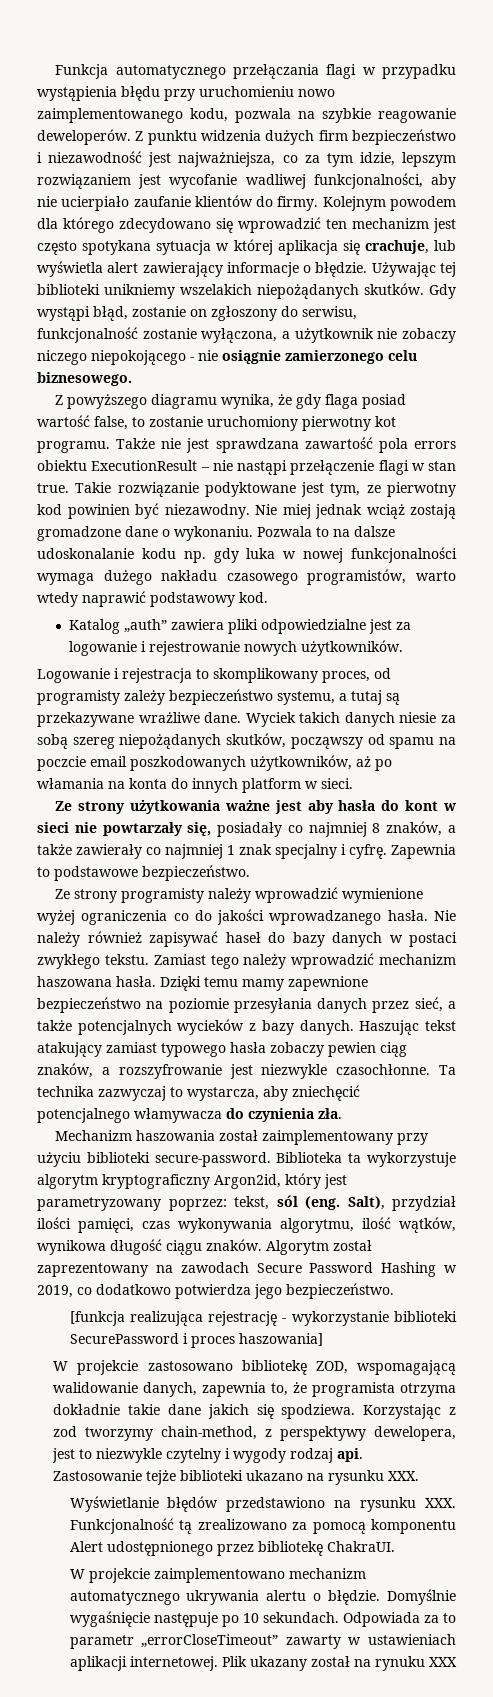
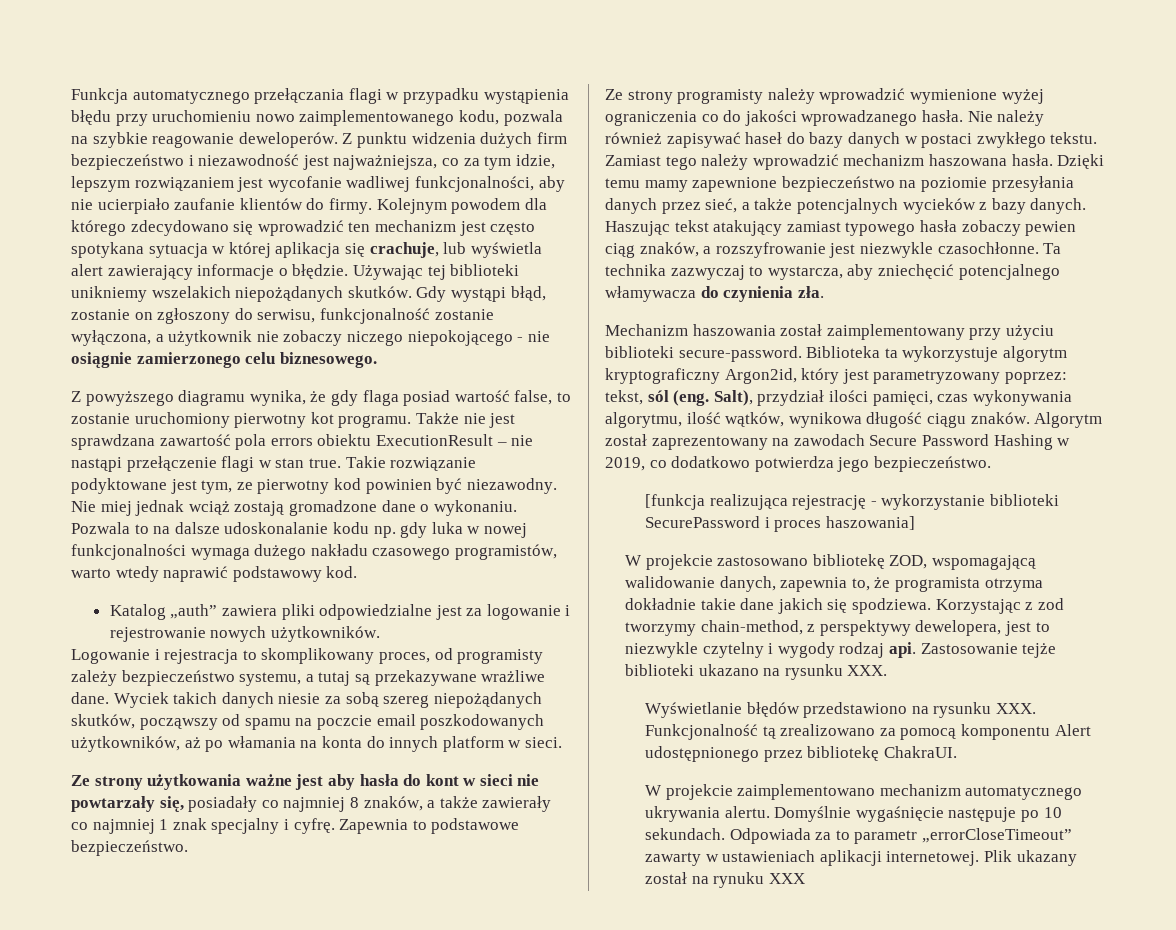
- W projekcie zaimplementowano mechanizm automatycznego ukrywania alertu o błędzie.
+ W projekcie zaimplementowano mechanizm automatycznego ukrywania alertu.

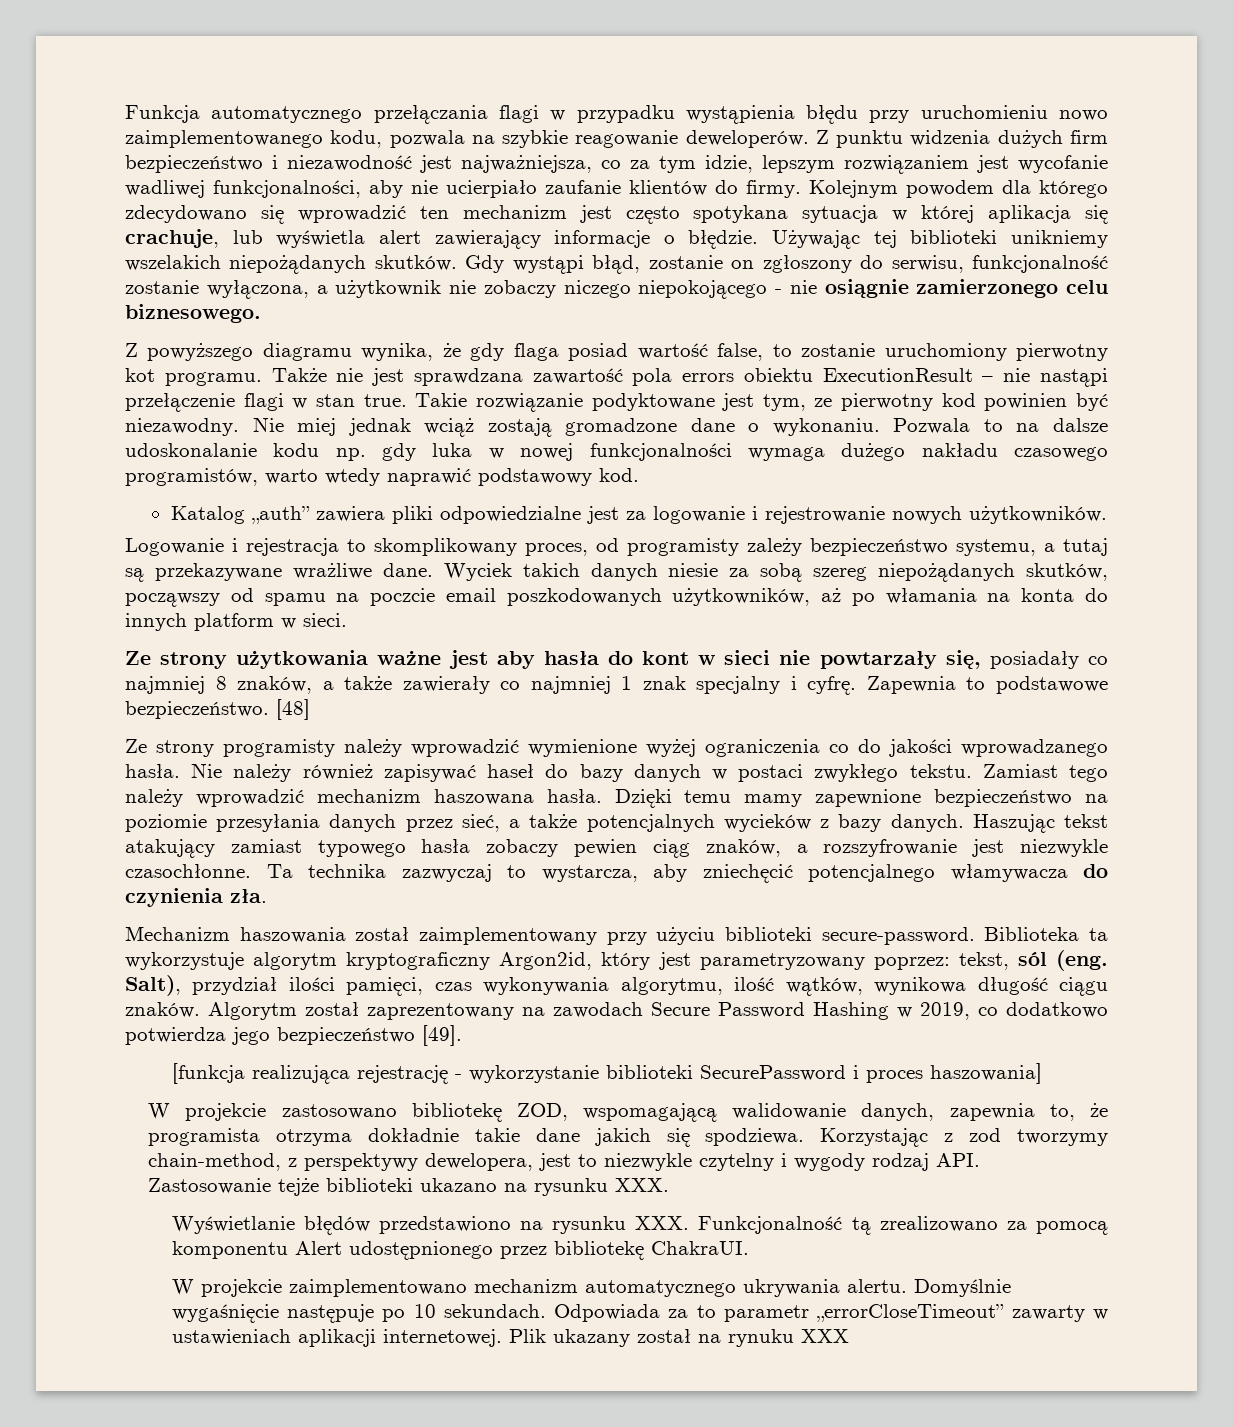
+ [48]
- Algorytm został zaprezentowany na zawodach Secure Password Hashing w 2019, co dodatkowo potwierdza jego bezpieczeństwo.
+ Algorytm został zaprezentowany na zawodach Secure Password Hashing w 2019, co dodatkowo potwierdza jego bezpieczeństwo [49].
- Korzystając z zod tworzymy chain-method, z perspektywy dewelopera, jest to niezwykle czytelny i wygody rodzaj api. Zastosowanie tejże biblioteki ukazano na rysunku XXX.
+ Korzystając z zod tworzymy chain-method, z perspektywy dewelopera, jest to niezwykle czytelny i wygody rodzaj API. Zastosowanie tejże biblioteki ukazano na rysunku XXX.

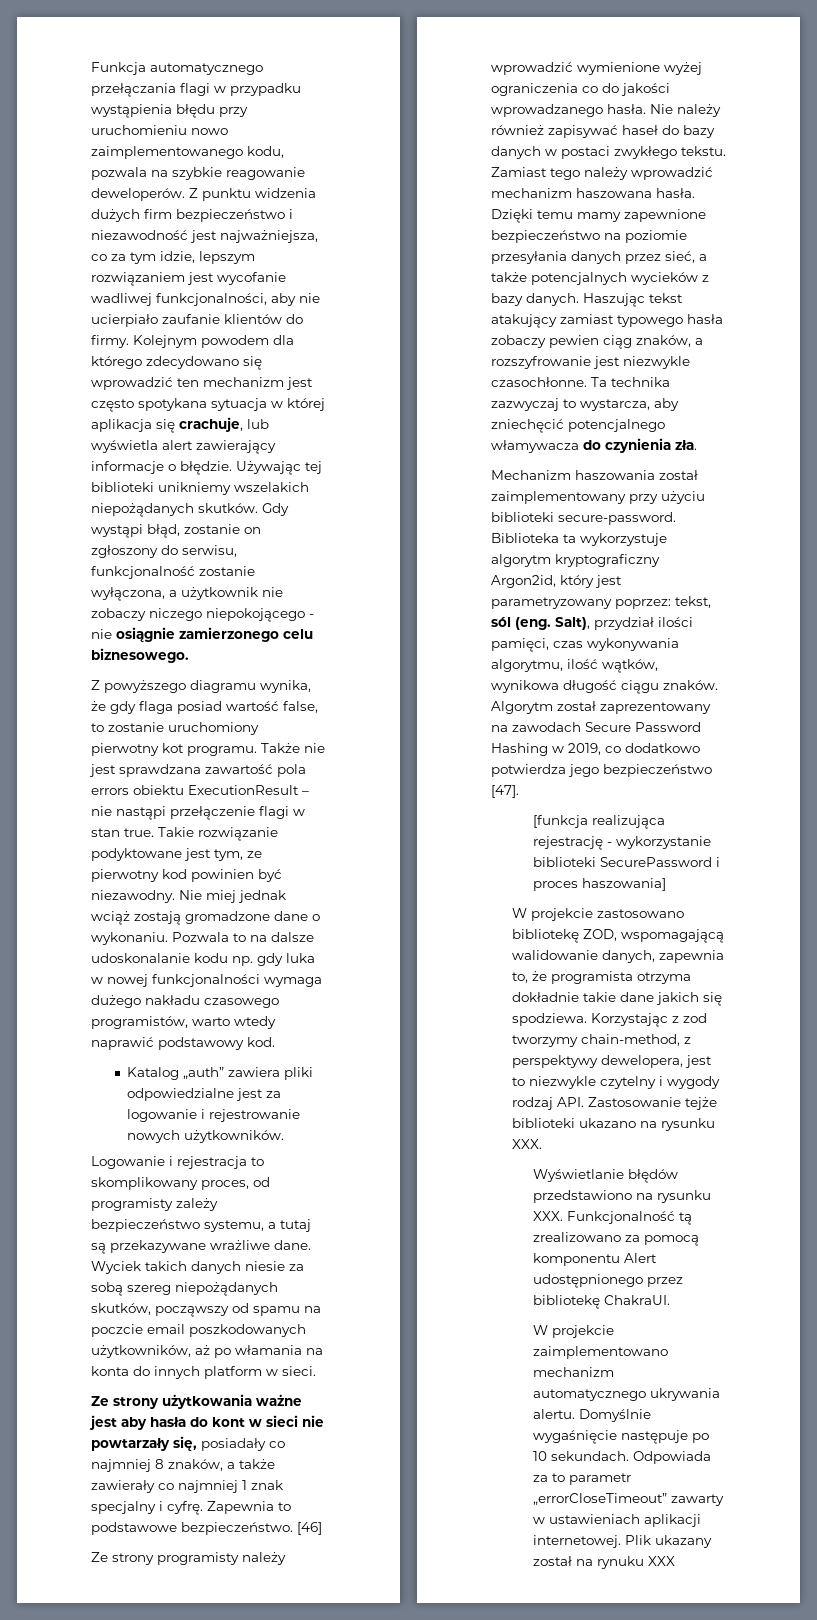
- [48]
+ [46]
- Algorytm został zaprezentowany na zawodach Secure Password Hashing w 2019, co dodatkowo potwierdza jego bezpieczeństwo [49].
+ Algorytm został zaprezentowany na zawodach Secure Password Hashing w 2019, co dodatkowo potwierdza jego bezpieczeństwo [47].

